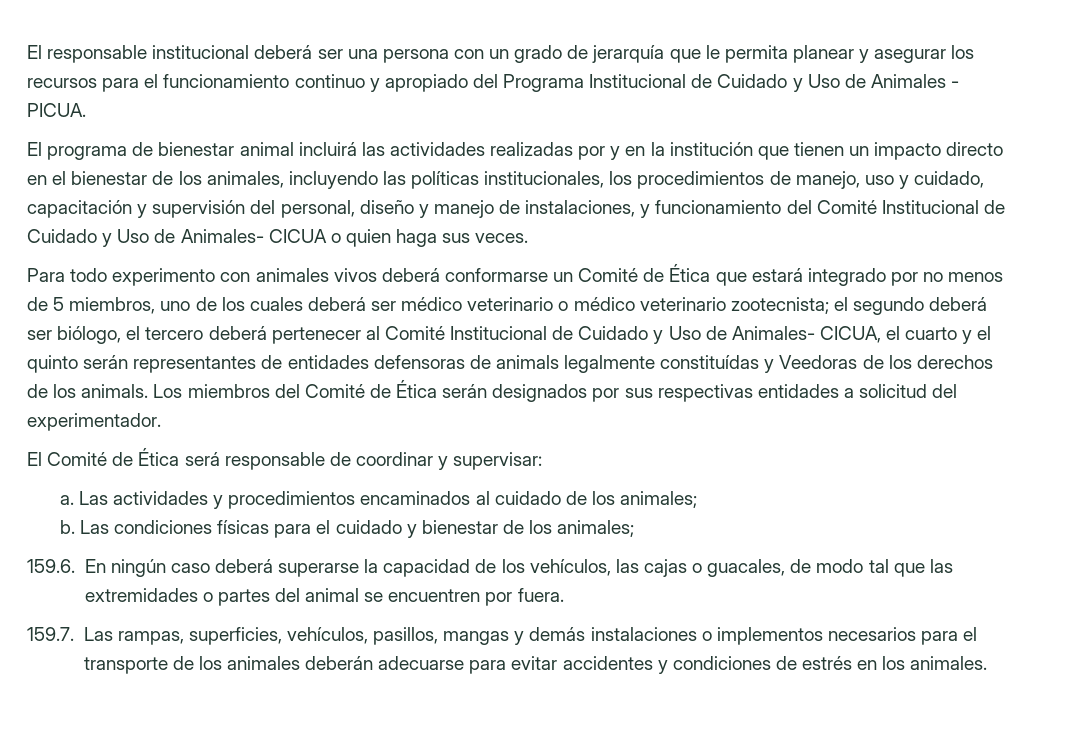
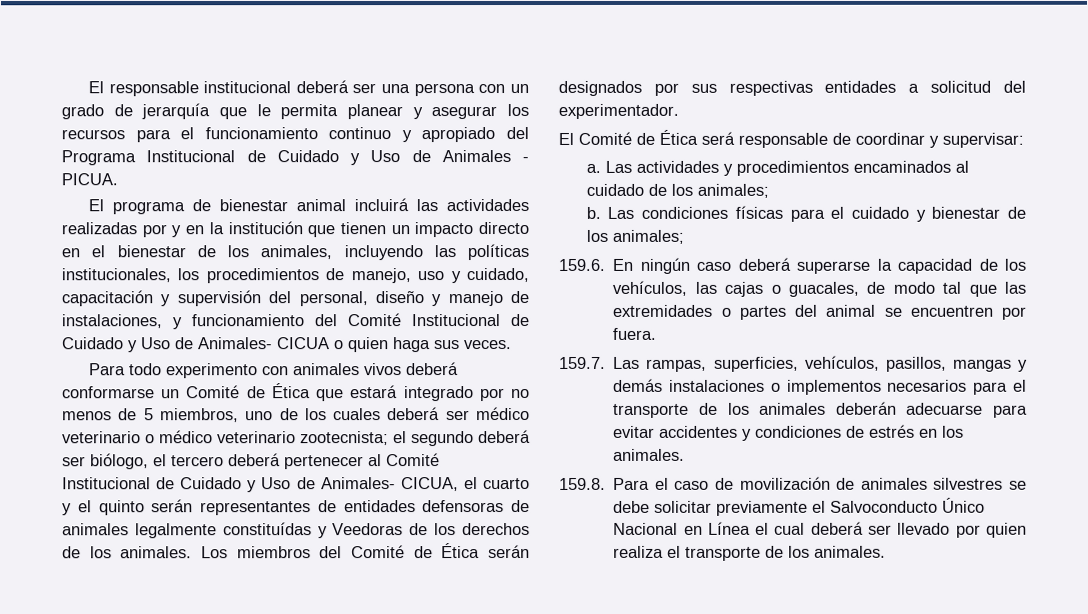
- el segundo deberá ser biólogo, el tercero deberá pertenecer al Comité Institucional de Cuidado y Uso de Animales- CICUA, el cuarto y el quinto serán representantes de entidades defensoras de animals legalmente constituídas y Veedoras de los derechos de los animals.
+ el segundo deberá ser biólogo, el tercero deberá pertenecer al Comité Institucional de Cuidado y Uso de Animales- CICUA, el cuarto y el quinto serán representantes de entidades defensoras de animales legalmente constituídas y Veedoras de los derechos de los animales.
+ 159.8. Para el caso de movilización de animales silvestres se debe solicitar previamente el Salvoconducto Único Nacional en Línea el cual deberá ser llevado por quien realiza el transporte de los animales.

